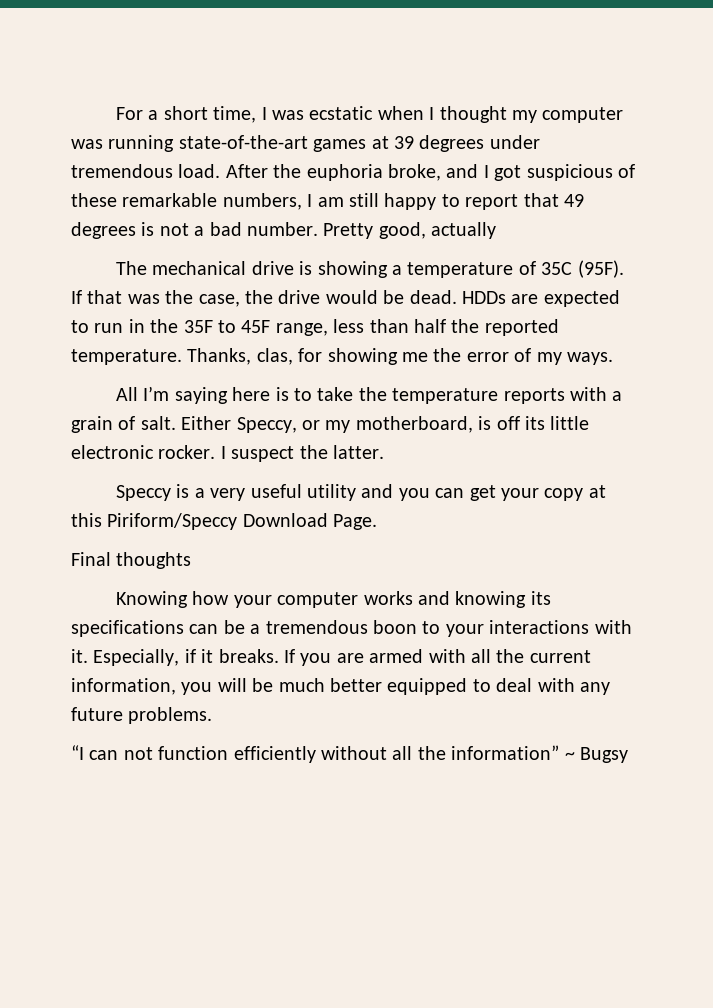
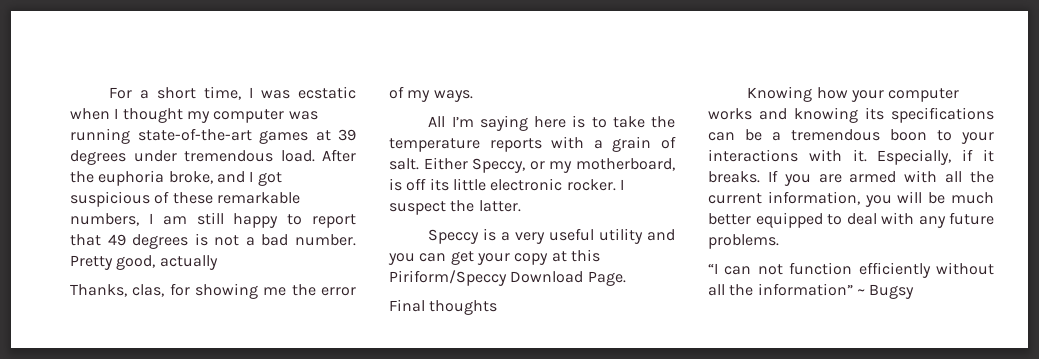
- The mechanical drive is showing a temperature of 35C (95F). If that was the case, the drive would be dead. HDDs are expected to run in the 35F to 45F range, less than half the reported temperature.

